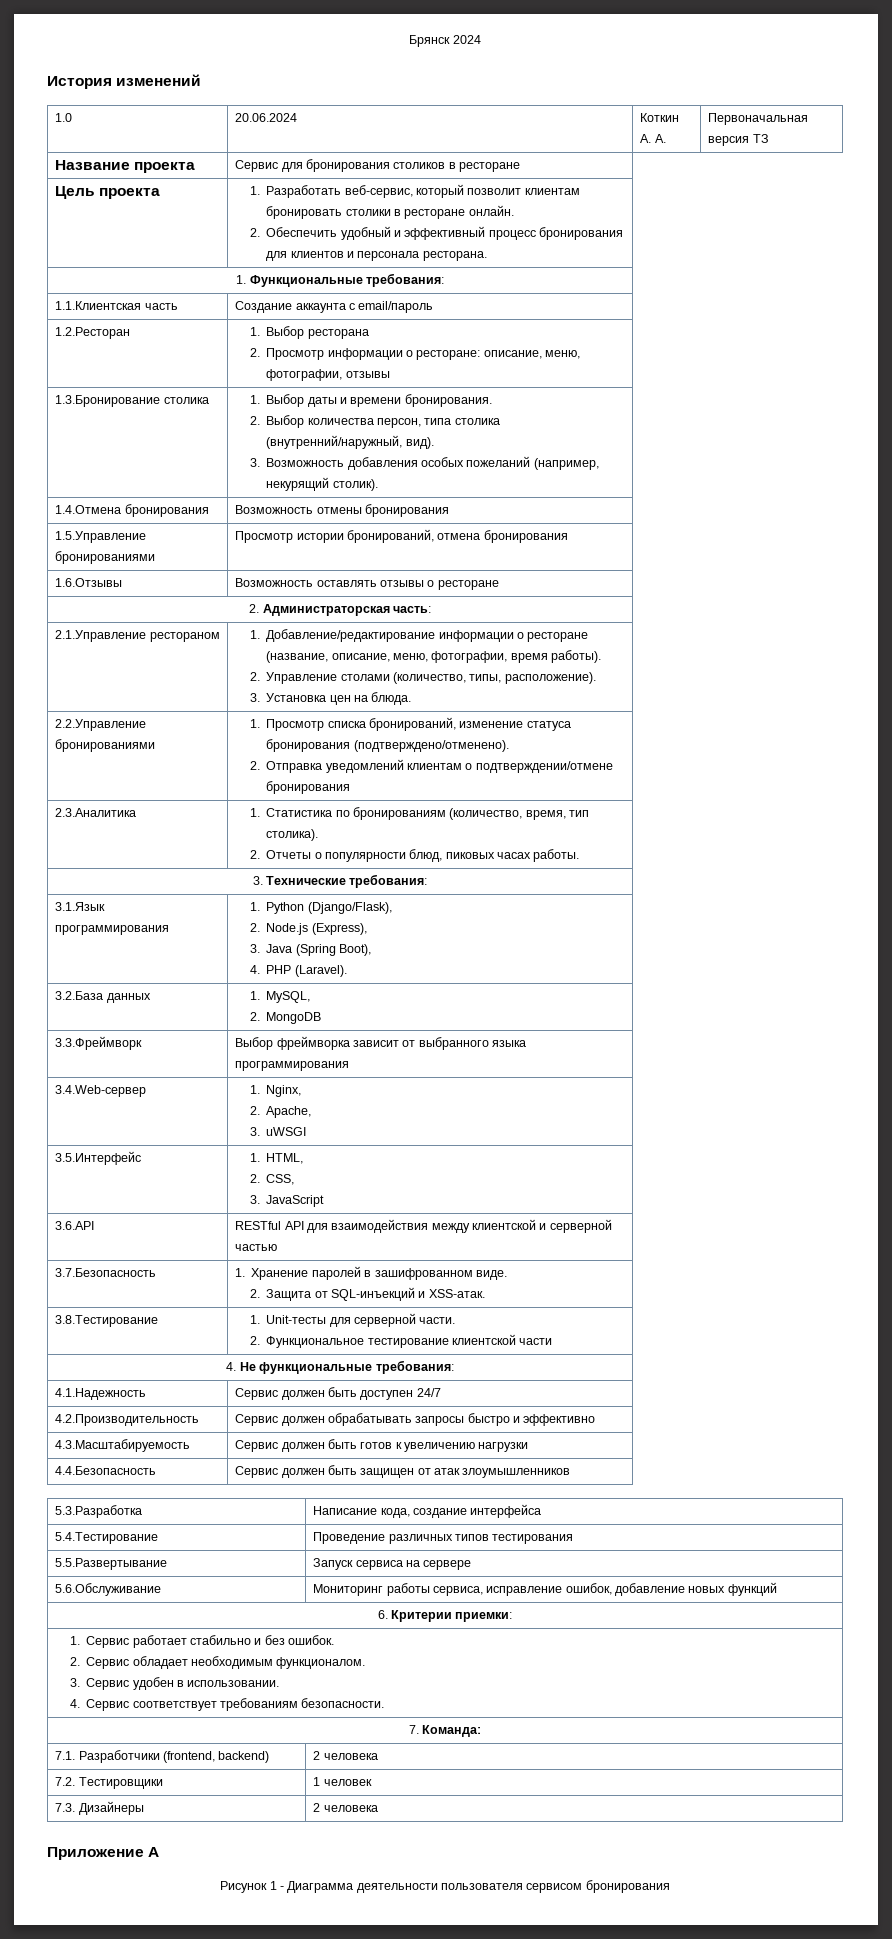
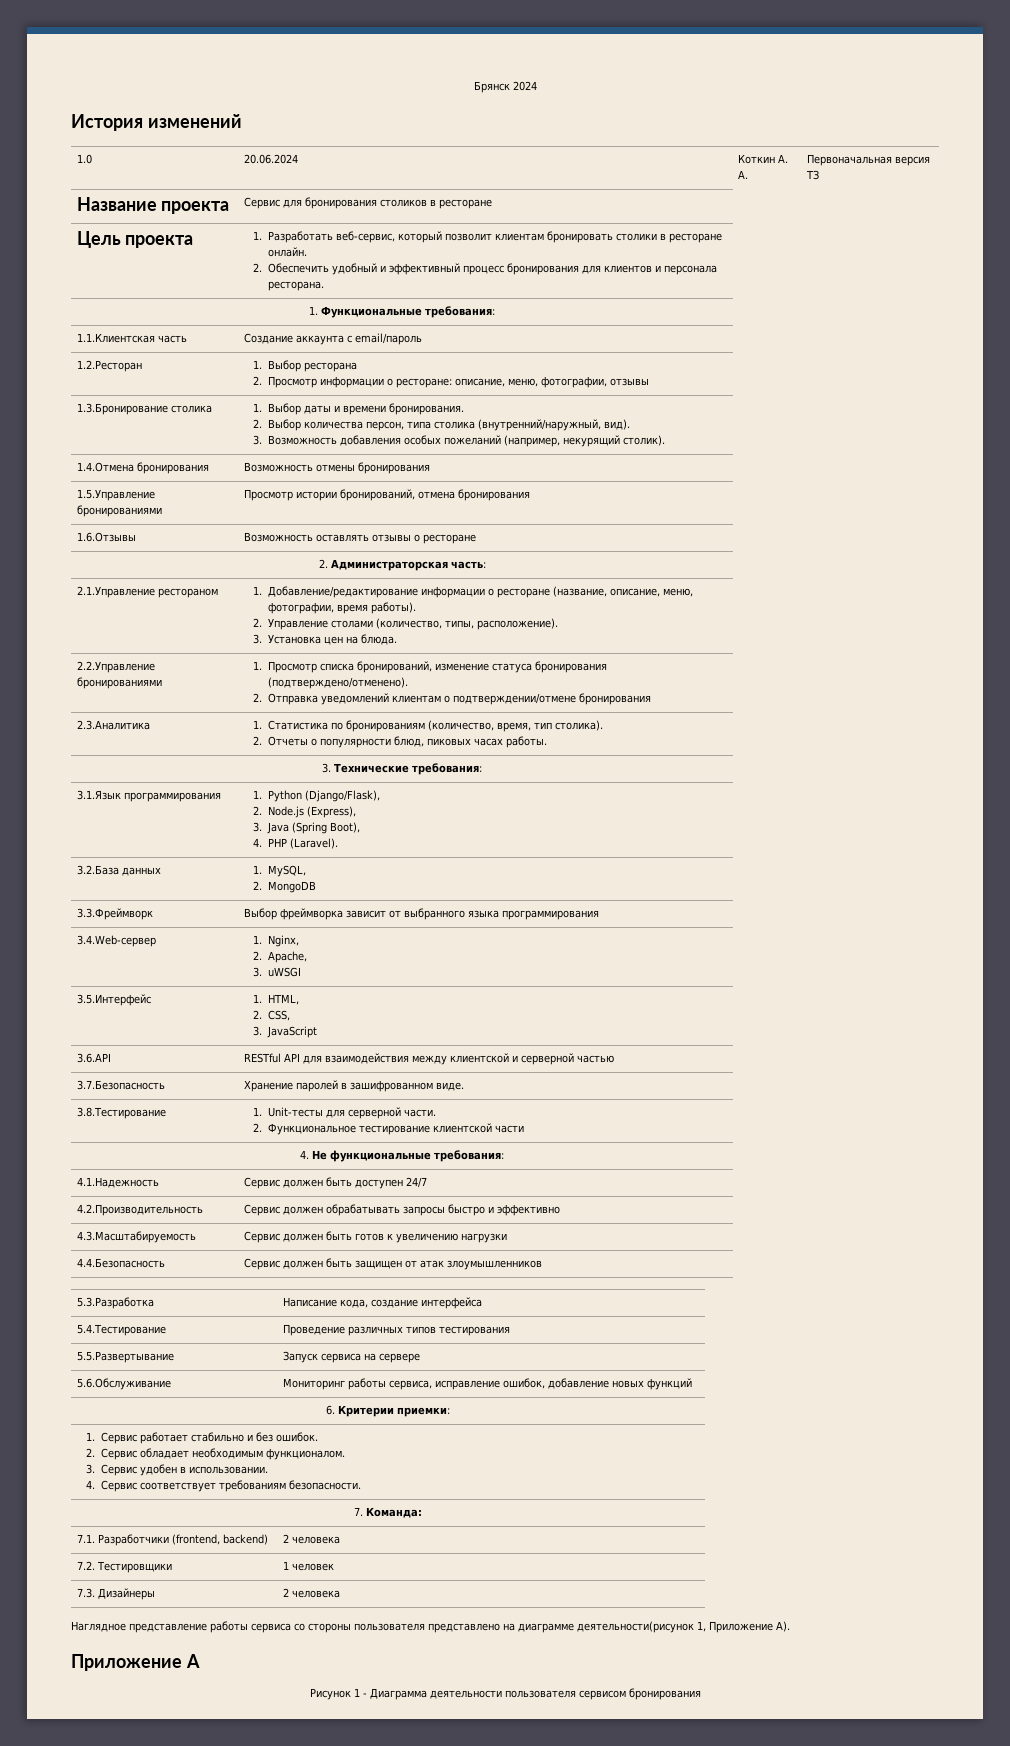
- 3.7.Безопасность | 1. Хранение паролей в зашифрованном виде.
- 2. Защита от SQL-инъекций и XSS-атак.
+ 3.7.Безопасность | Хранение паролей в зашифрованном виде.
+ Наглядное представление работы сервиса со стороны пользователя представлено на диаграмме деятельности(рисунок 1, Приложение А).

